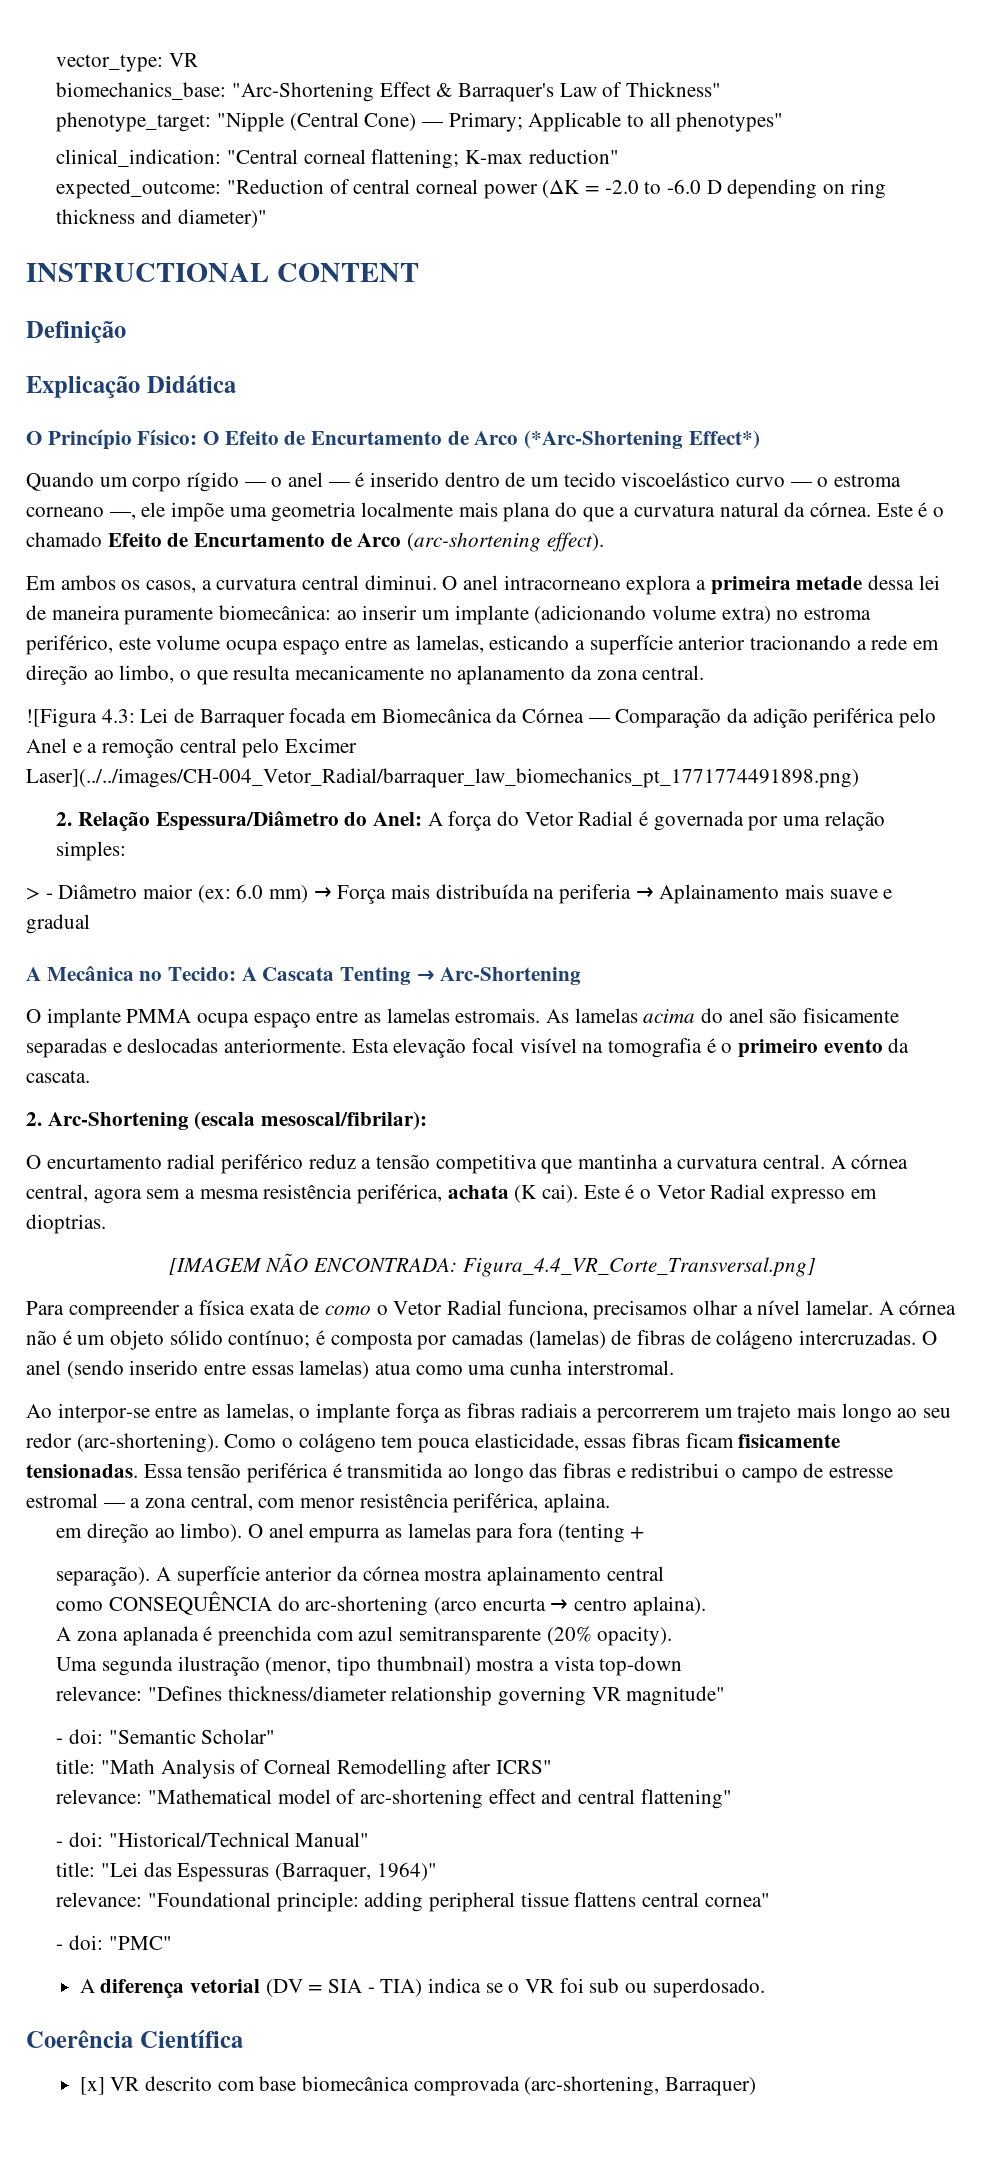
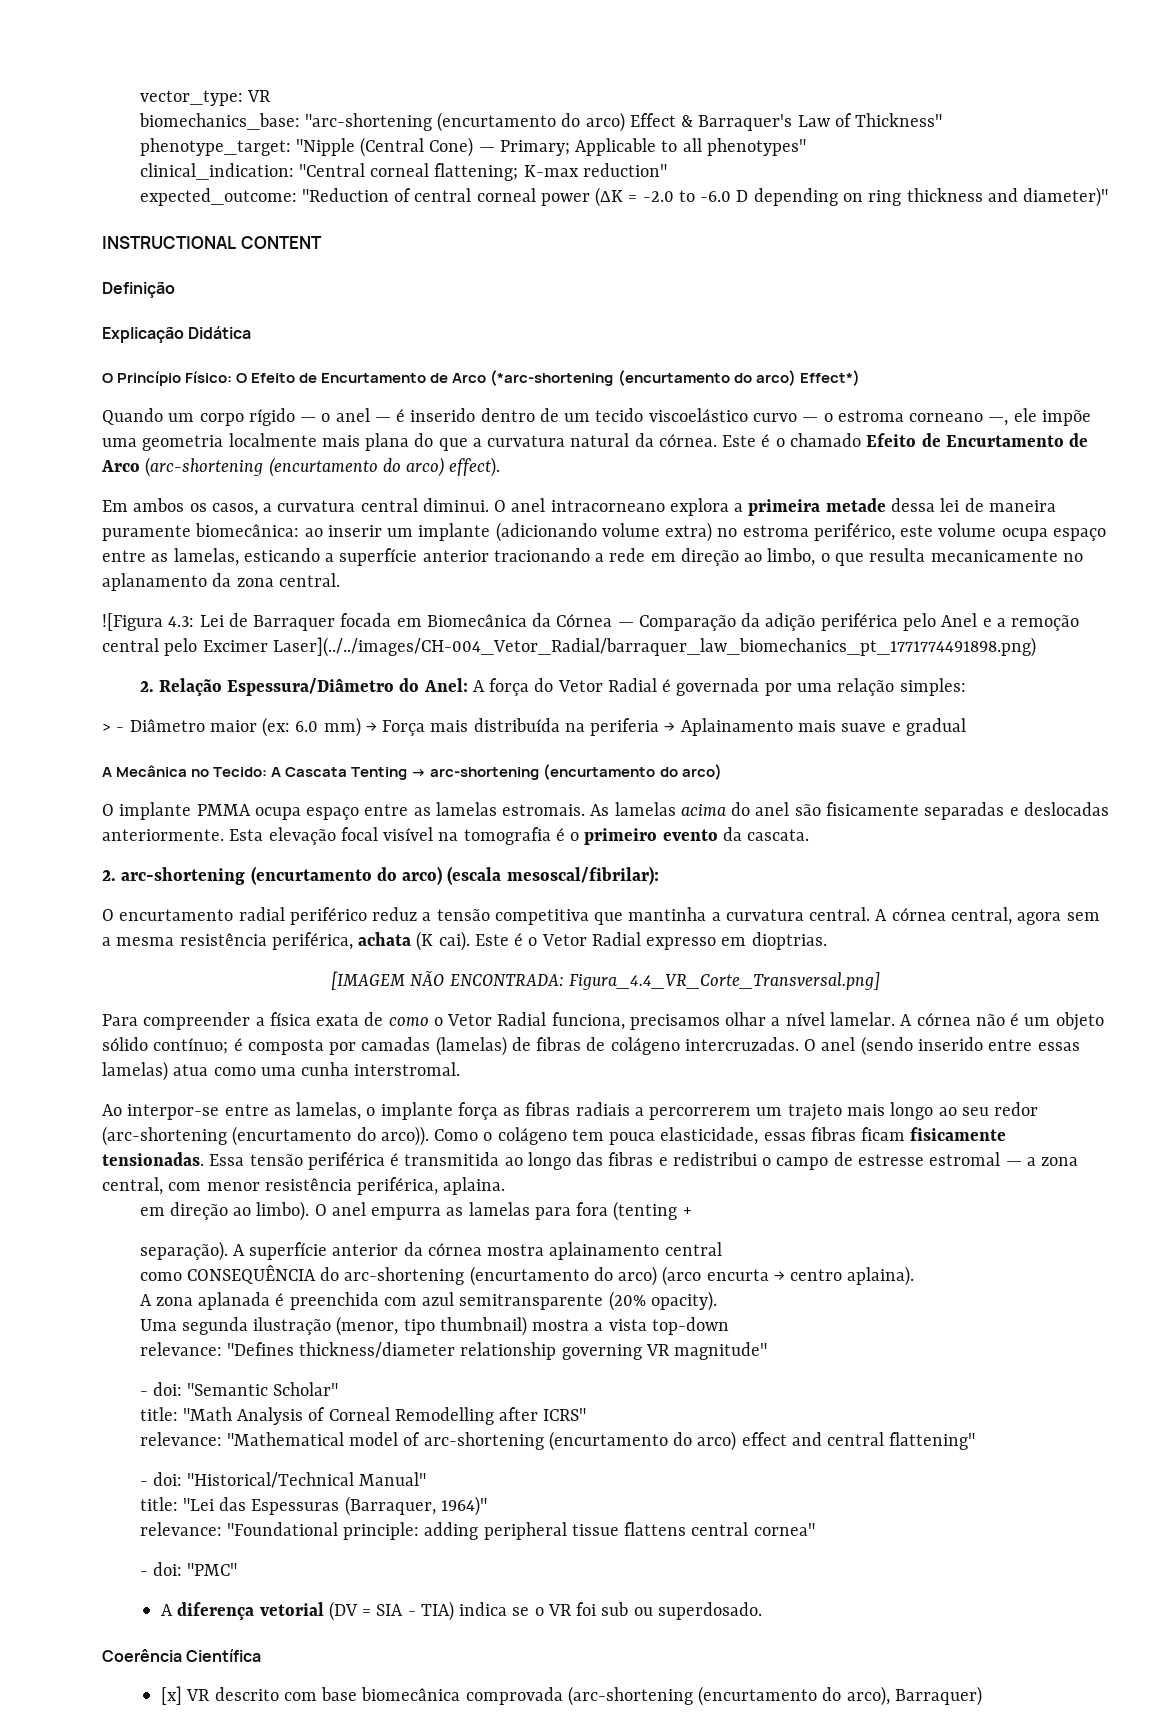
- biomechanics_base: "Arc-Shortening Effect & Barraquer's Law of Thickness"
+ biomechanics_base: "arc-shortening (encurtamento do arco) Effect & Barraquer's Law of Thickness"
- O Princípio Físico: O Efeito de Encurtamento de Arco (*Arc-Shortening Effect*)
+ O Princípio Físico: O Efeito de Encurtamento de Arco (*arc-shortening (encurtamento do arco) Effect*)
- Este é o chamado Efeito de Encurtamento de Arco (arc-shortening effect).
+ Este é o chamado Efeito de Encurtamento de Arco (arc-shortening (encurtamento do arco) effect).
- A Mecânica no Tecido: A Cascata Tenting → Arc-Shortening
+ A Mecânica no Tecido: A Cascata Tenting → arc-shortening (encurtamento do arco)
- 2. Arc-Shortening (escala mesoscal/fibrilar):
+ 2. arc-shortening (encurtamento do arco) (escala mesoscal/fibrilar):
- Ao interpor-se entre as lamelas, o implante força as fibras radiais a percorrerem um trajeto mais longo ao seu redor (arc-shortening).
+ Ao interpor-se entre as lamelas, o implante força as fibras radiais a percorrerem um trajeto mais longo ao seu redor (arc-shortening (encurtamento do arco)).
- como CONSEQUÊNCIA do arc-shortening (arco encurta → centro aplaina).
+ como CONSEQUÊNCIA do arc-shortening (encurtamento do arco) (arco encurta → centro aplaina).
- relevance: "Mathematical model of arc-shortening effect and central flattening"
+ relevance: "Mathematical model of arc-shortening (encurtamento do arco) effect and central flattening"
- [x] VR descrito com base biomecânica comprovada (arc-shortening, Barraquer)
+ [x] VR descrito com base biomecânica comprovada (arc-shortening (encurtamento do arco), Barraquer)

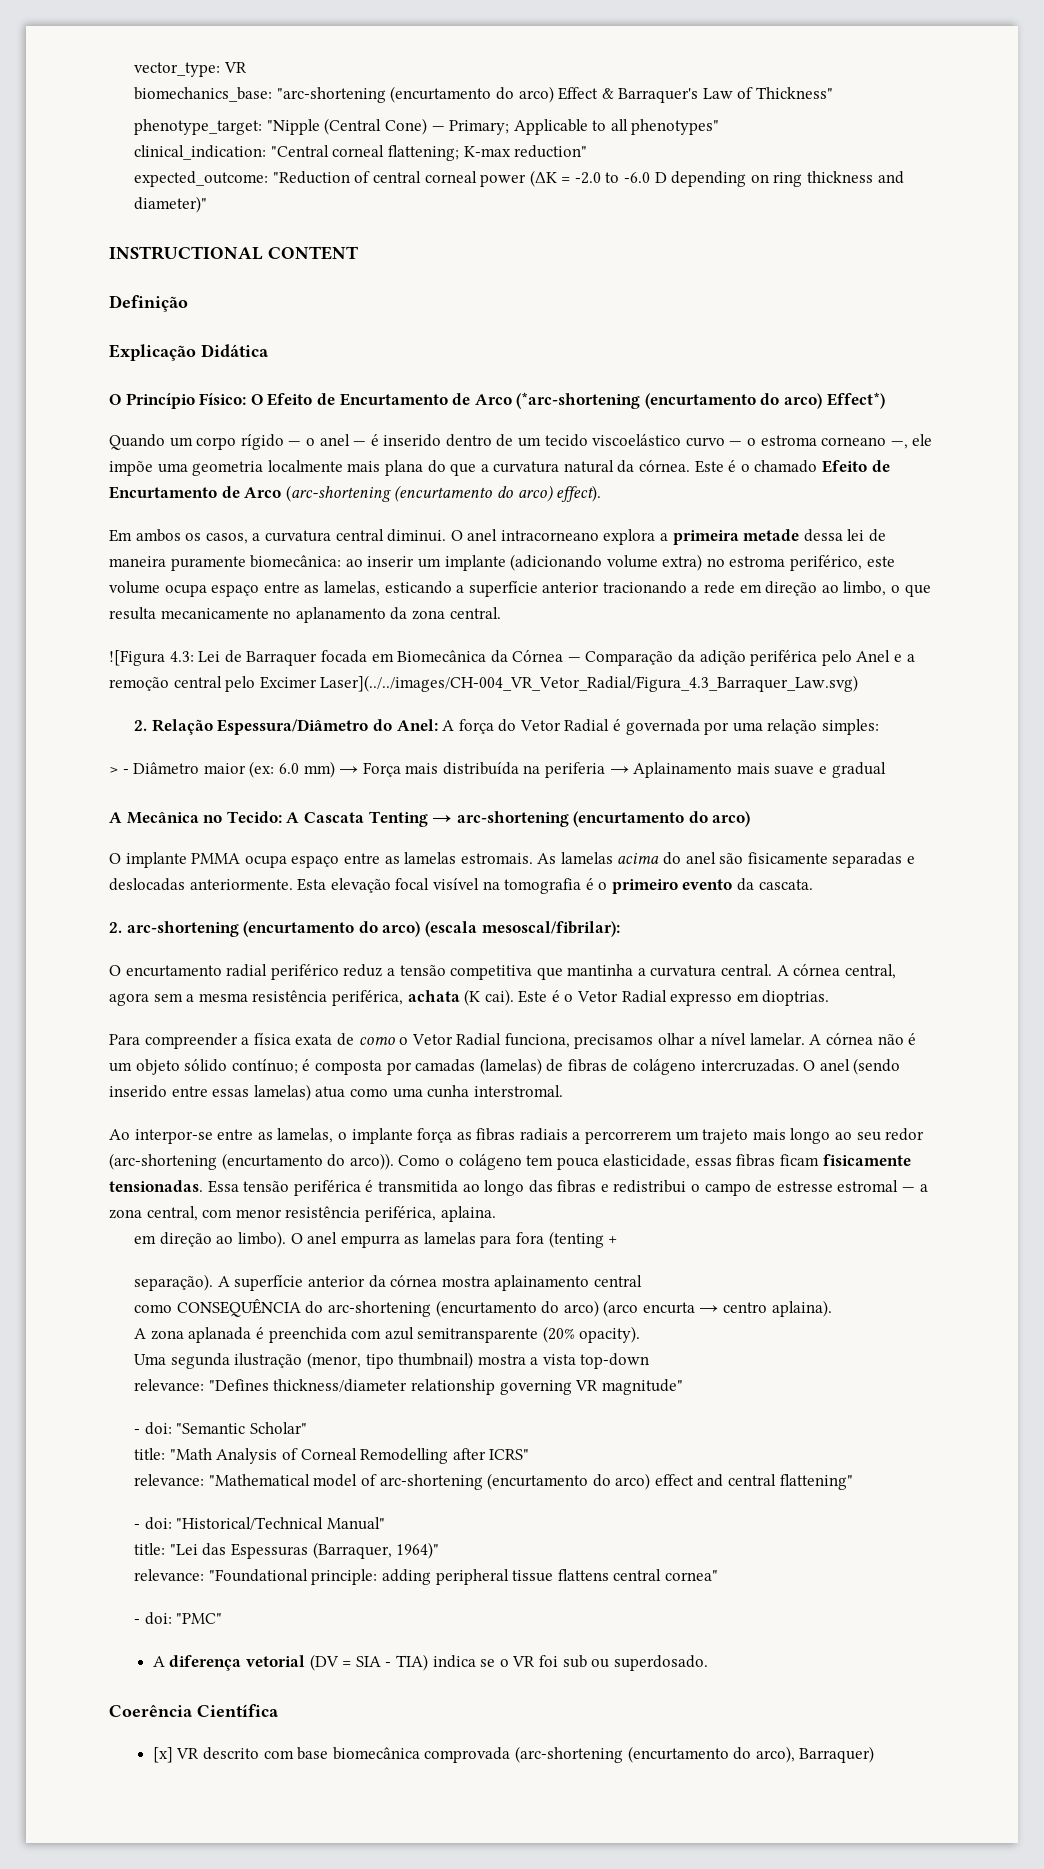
- ![Figura 4.3: Lei de Barraquer focada em Biomecânica da Córnea — Comparação da adição periférica pelo Anel e a remoção central pelo Excimer Laser](../../images/CH-004_Vetor_Radial/barraquer_law_biomechanics_pt_1771774491898.png)
+ ![Figura 4.3: Lei de Barraquer focada em Biomecânica da Córnea — Comparação da adição periférica pelo Anel e a remoção central pelo Excimer Laser](../../images/CH-004_VR_Vetor_Radial/Figura_4.3_Barraquer_Law.svg)
- [IMAGEM NÃO ENCONTRADA: Figura_4.4_VR_Corte_Transversal.png]

